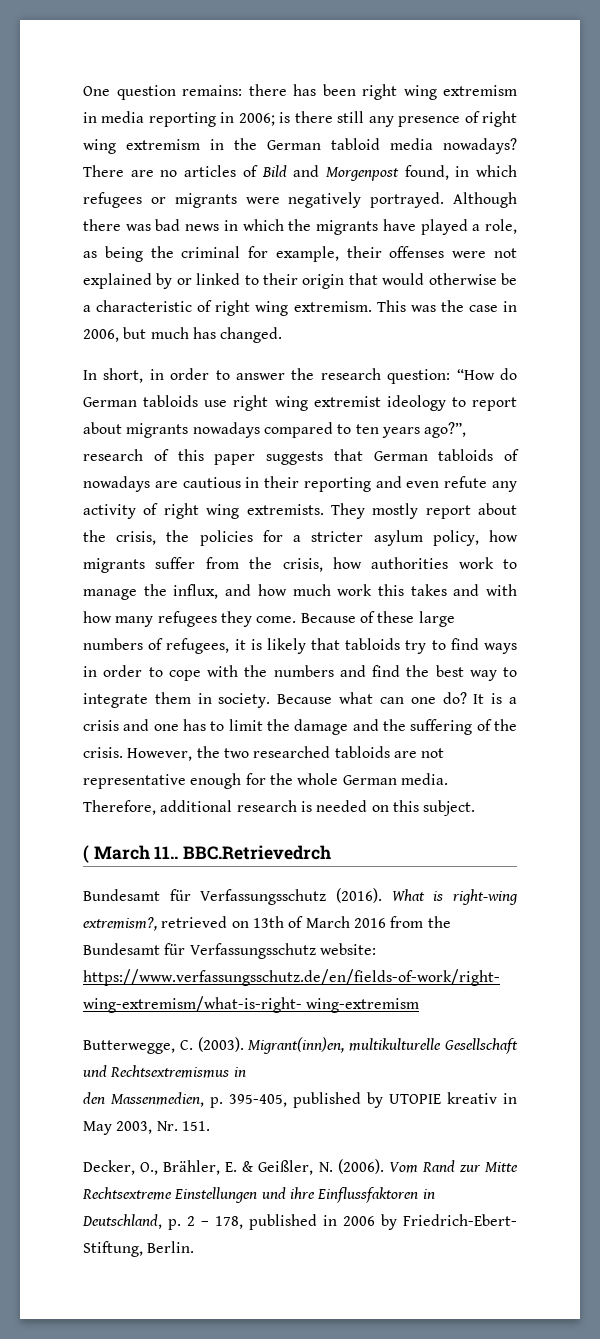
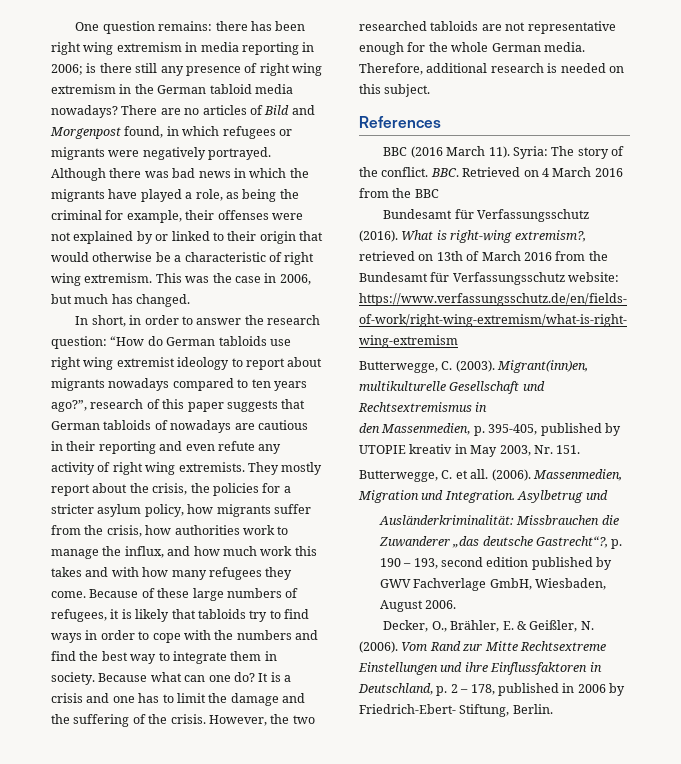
- ( March 11.. BBC.Retrievedrch
+ References
+ BBC (2016 March 11). Syria: The story of the conflict. BBC. Retrieved on 4 March 2016 from the BBC
+ Butterwegge, C. et all. (2006). Massenmedien, Migration und Integration. Asylbetrug und
+ Ausländerkriminalität: Missbrauchen die Zuwanderer „das deutsche Gastrecht“?, p. 190 – 193, second edition published by GWV Fachverlage GmbH, Wiesbaden, August 2006.

